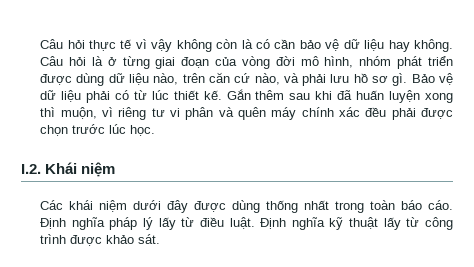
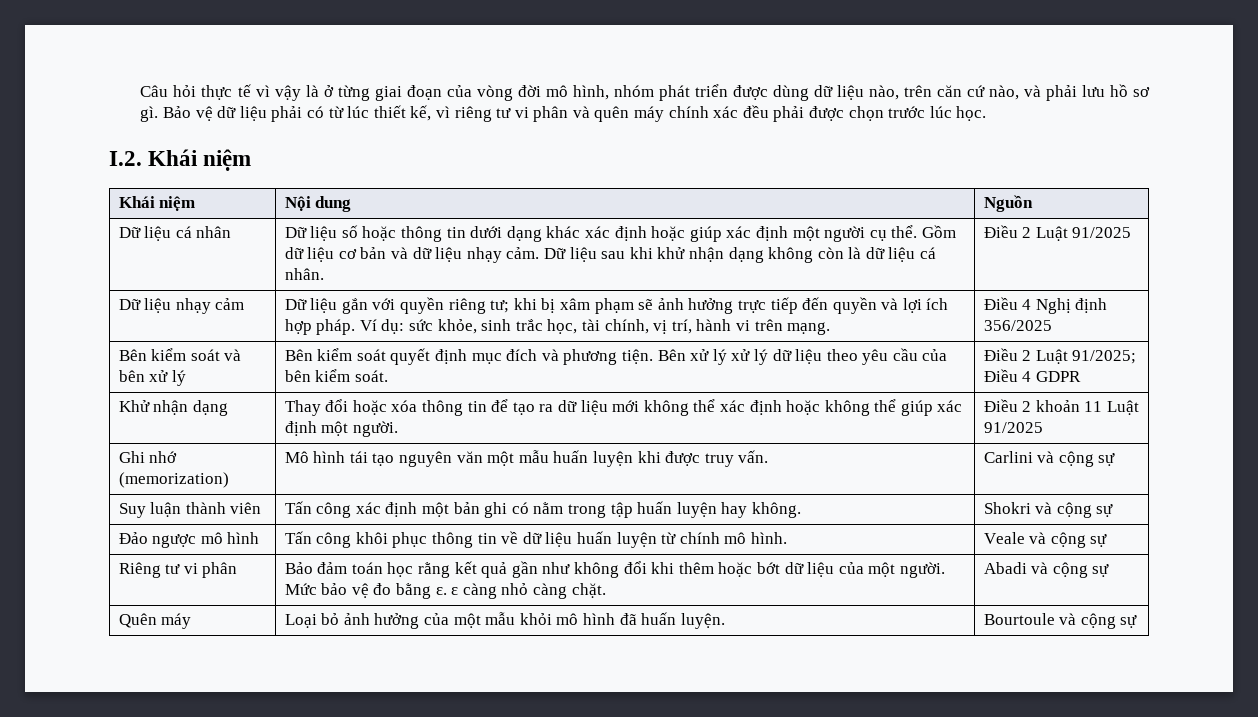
- Câu hỏi thực tế vì vậy không còn là có cần bảo vệ dữ liệu hay không. Câu hỏi là ở từng giai đoạn của vòng đời mô hình, nhóm phát triển được dùng dữ liệu nào, trên căn cứ nào, và phải lưu hồ sơ gì.
+ Câu hỏi thực tế vì vậy là ở từng giai đoạn của vòng đời mô hình, nhóm phát triển được dùng dữ liệu nào, trên căn cứ nào, và phải lưu hồ sơ gì.
- Bảo vệ dữ liệu phải có từ lúc thiết kế. Gắn thêm sau khi đã huấn luyện xong thì muộn, vì riêng tư vi phân và quên máy chính xác đều phải được chọn trước lúc học.
+ Bảo vệ dữ liệu phải có từ lúc thiết kế, vì riêng tư vi phân và quên máy chính xác đều phải được chọn trước lúc học.
- Các khái niệm dưới đây được dùng thống nhất trong toàn báo cáo. Định nghĩa pháp lý lấy từ điều luật. Định nghĩa kỹ thuật lấy từ công trình được khảo sát.
+ Khái niệm | Nội dung | Nguồn
+ Dữ liệu cá nhân | Dữ liệu số hoặc thông tin dưới dạng khác xác định hoặc giúp xác định một người cụ thể. Gồm dữ liệu cơ bản và dữ liệu nhạy cảm. Dữ liệu sau khi khử nhận dạng không còn là dữ liệu cá nhân. | Điều 2 Luật 91/2025
+ Dữ liệu nhạy cảm | Dữ liệu gắn với quyền riêng tư; khi bị xâm phạm sẽ ảnh hưởng trực tiếp đến quyền và lợi ích hợp pháp. Ví dụ: sức khỏe, sinh trắc học, tài chính, vị trí, hành vi trên mạng. | Điều 4 Nghị định 356/2025
+ Bên kiểm soát và bên xử lý | Bên kiểm soát quyết định mục đích và phương tiện. Bên xử lý xử lý dữ liệu theo yêu cầu của bên kiểm soát. | Điều 2 Luật 91/2025; Điều 4 GDPR
+ Khử nhận dạng | Thay đổi hoặc xóa thông tin để tạo ra dữ liệu mới không thể xác định hoặc không thể giúp xác định một người. | Điều 2 khoản 11 Luật 91/2025
+ Ghi nhớ (memorization) | Mô hình tái tạo nguyên văn một mẫu huấn luyện khi được truy vấn. | Carlini và cộng sự
+ Suy luận thành viên | Tấn công xác định một bản ghi có nằm trong tập huấn luyện hay không. | Shokri và cộng sự
+ Đảo ngược mô hình | Tấn công khôi phục thông tin về dữ liệu huấn luyện từ chính mô hình. | Veale và cộng sự
+ Riêng tư vi phân | Bảo đảm toán học rằng kết quả gần như không đổi khi thêm hoặc bớt dữ liệu của một người. Mức bảo vệ đo bằng ε. ε càng nhỏ càng chặt. | Abadi và cộng sự
+ Quên máy | Loại bỏ ảnh hưởng của một mẫu khỏi mô hình đã huấn luyện. | Bourtoule và cộng sự

